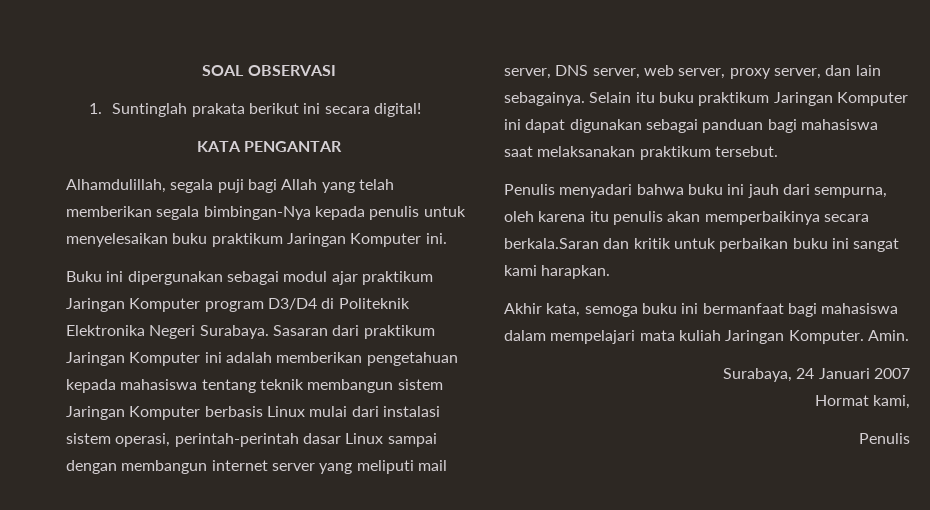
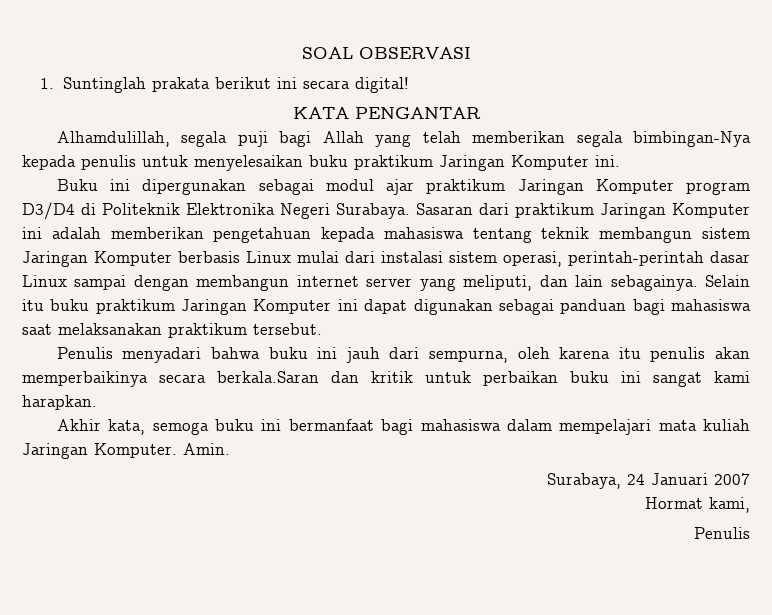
- Sasaran dari praktikum Jaringan Komputer ini adalah memberikan pengetahuan kepada mahasiswa tentang teknik membangun sistem Jaringan Komputer berbasis Linux mulai dari instalasi sistem operasi, perintah-perintah dasar Linux sampai dengan membangun internet server yang meliputi mail server, DNS server, web server, proxy server, dan lain sebagainya.
+ Sasaran dari praktikum Jaringan Komputer ini adalah memberikan pengetahuan kepada mahasiswa tentang teknik membangun sistem Jaringan Komputer berbasis Linux mulai dari instalasi sistem operasi, perintah-perintah dasar Linux sampai dengan membangun internet server yang meliputi, dan lain sebagainya.

